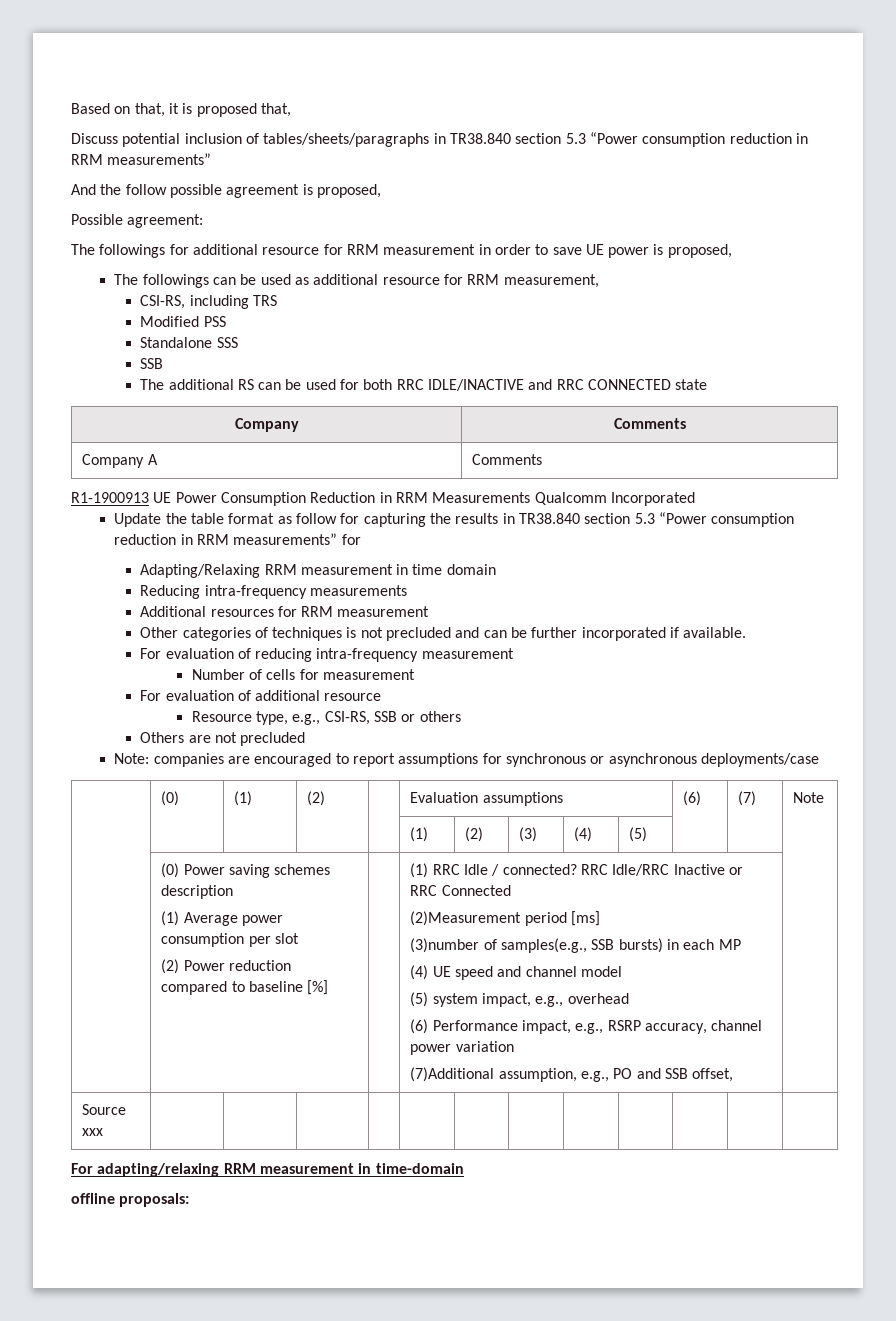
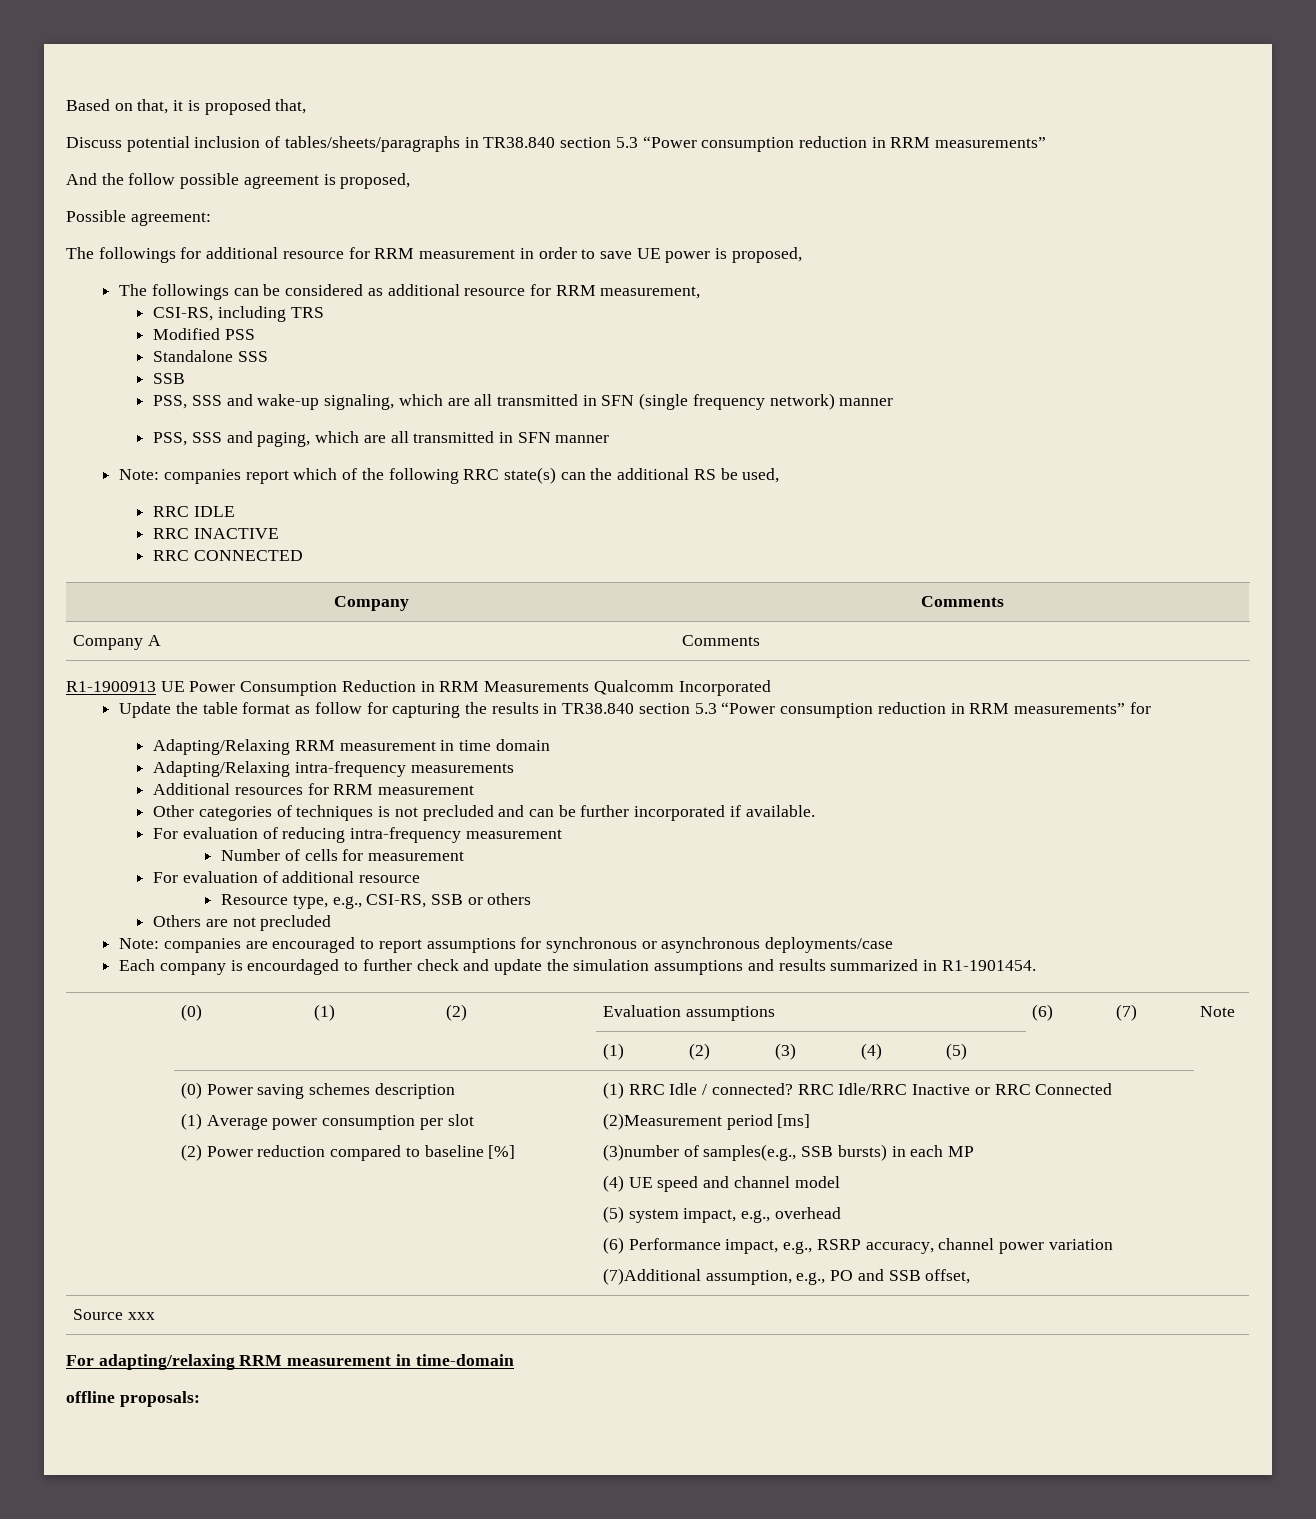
- The followings can be used as additional resource for RRM measurement,
+ The followings can be considered as additional resource for RRM measurement,
- The additional RS can be used for both RRC IDLE/INACTIVE and RRC CONNECTED state
+ PSS, SSS and wake-up signaling, which are all transmitted in SFN (single frequency network) manner
+ PSS, SSS and paging, which are all transmitted in SFN manner
+ Note: companies report which of the following RRC state(s) can the additional RS be used,
+ RRC IDLE
+ RRC INACTIVE
+ RRC CONNECTED
- Reducing intra-frequency measurements
+ Adapting/Relaxing intra-frequency measurements
+ Each company is encourdaged to further check and update the simulation assumptions and results summarized in R1-1901454.

